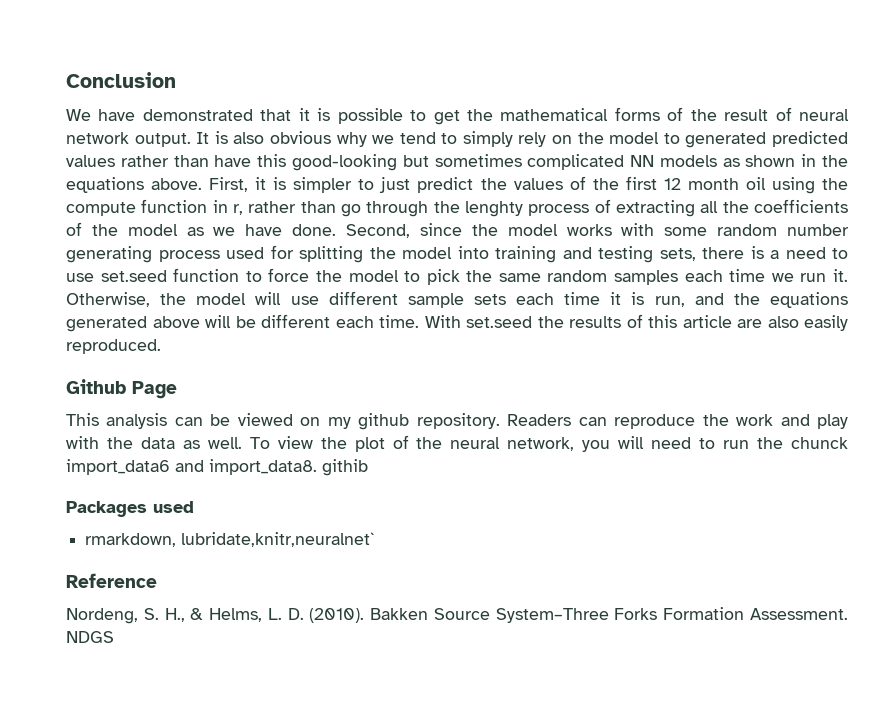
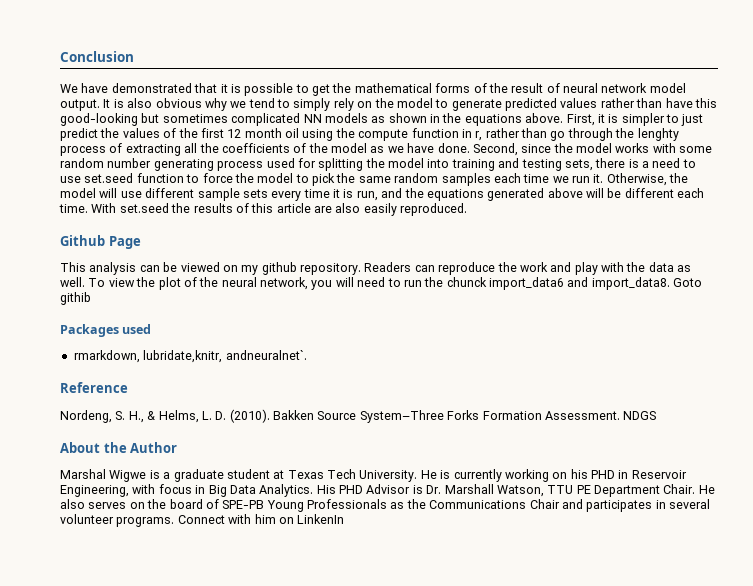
- We have demonstrated that it is possible to get the mathematical forms of the result of neural network output.
+ We have demonstrated that it is possible to get the mathematical forms of the result of neural network model output.
- It is also obvious why we tend to simply rely on the model to generated predicted values rather than have this good-looking but sometimes complicated NN models as shown in the equations above.
+ It is also obvious why we tend to simply rely on the model to generate predicted values rather than have this good-looking but sometimes complicated NN models as shown in the equations above.
- Otherwise, the model will use different sample sets each time it is run, and the equations generated above will be different each time.
+ Otherwise, the model will use different sample sets every time it is run, and the equations generated above will be different each time.
- To view the plot of the neural network, you will need to run the chunck import_data6 and import_data8. githib
+ To view the plot of the neural network, you will need to run the chunck import_data6 and import_data8. Goto githib
- rmarkdown, lubridate,knitr,neuralnet`
+ rmarkdown, lubridate,knitr, andneuralnet`.
+ About the Author
+ Marshal Wigwe is a graduate student at Texas Tech University. He is currently working on his PHD in Reservoir Engineering, with focus in Big Data Analytics. His PHD Advisor is Dr. Marshall Watson, TTU PE Department Chair. He also serves on the board of SPE-PB Young Professionals as the Communications Chair and participates in several volunteer programs. Connect with him on LinkenIn

